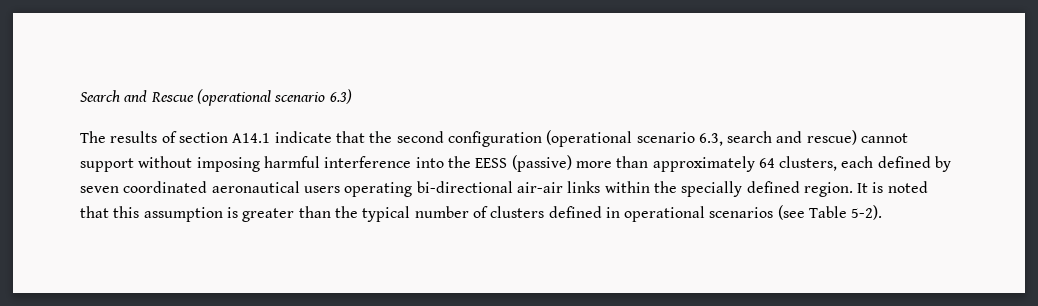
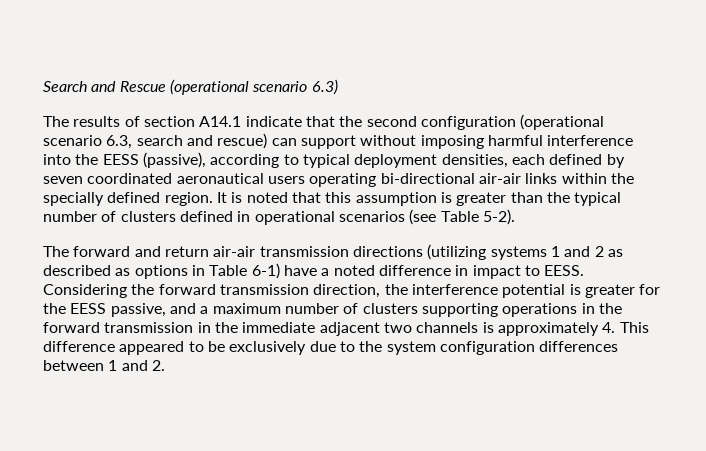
- The results of section A14.1 indicate that the second configuration (operational scenario 6.3, search and rescue) cannot support without imposing harmful interference into the EESS (passive) more than approximately 64 clusters, each defined by seven coordinated aeronautical users operating bi-directional air-air links within the specially defined region.
+ The results of section A14.1 indicate that the second configuration (operational scenario 6.3, search and rescue) can support without imposing harmful interference into the EESS (passive), according to typical deployment densities, each defined by seven coordinated aeronautical users operating bi-directional air-air links within the specially defined region.
+ The forward and return air-air transmission directions (utilizing systems 1 and 2 as described as options in Table 6-1) have a noted difference in impact to EESS. Considering the forward transmission direction, the interference potential is greater for the EESS passive, and a maximum number of clusters supporting operations in the forward transmission in the immediate adjacent two channels is approximately 4. This difference appeared to be exclusively due to the system configuration differences between 1 and 2.

